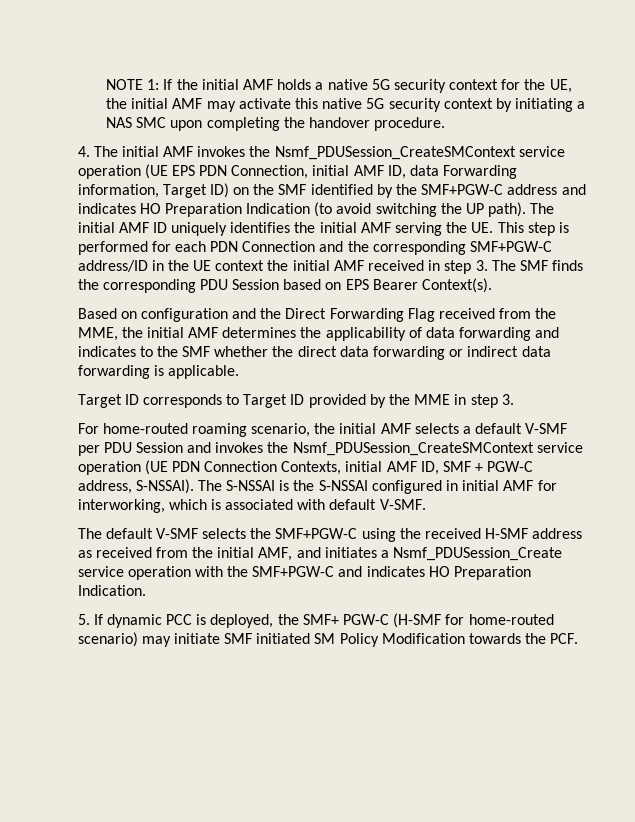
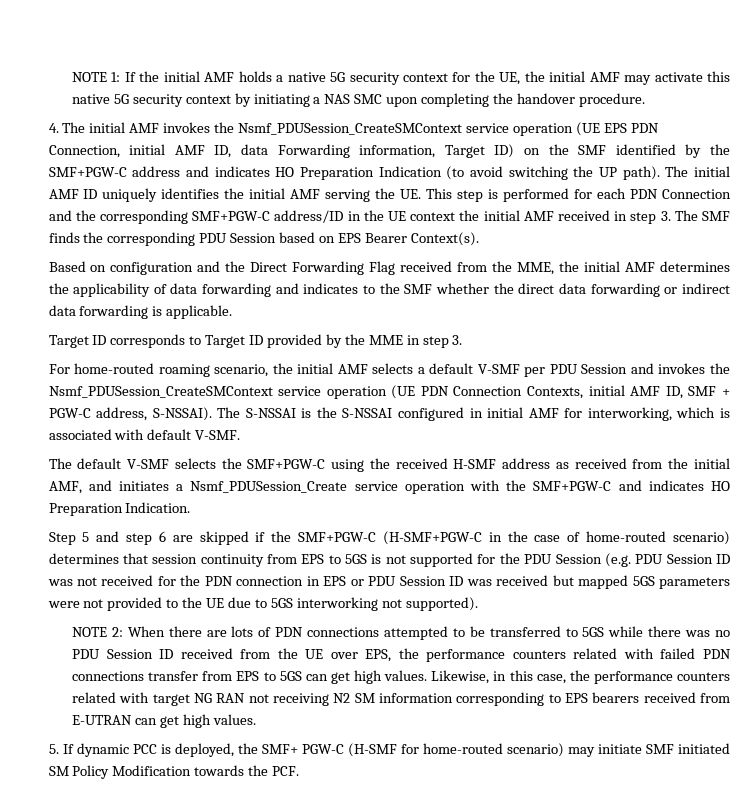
+ Step 5 and step 6 are skipped if the SMF+PGW-C (H-SMF+PGW-C in the case of home-routed scenario) determines that session continuity from EPS to 5GS is not supported for the PDU Session (e.g. PDU Session ID was not received for the PDN connection in EPS or PDU Session ID was received but mapped 5GS parameters were not provided to the UE due to 5GS interworking not supported).
+ NOTE 2: When there are lots of PDN connections attempted to be transferred to 5GS while there was no PDU Session ID received from the UE over EPS, the performance counters related with failed PDN connections transfer from EPS to 5GS can get high values. Likewise, in this case, the performance counters related with target NG RAN not receiving N2 SM information corresponding to EPS bearers received from E-UTRAN can get high values.

